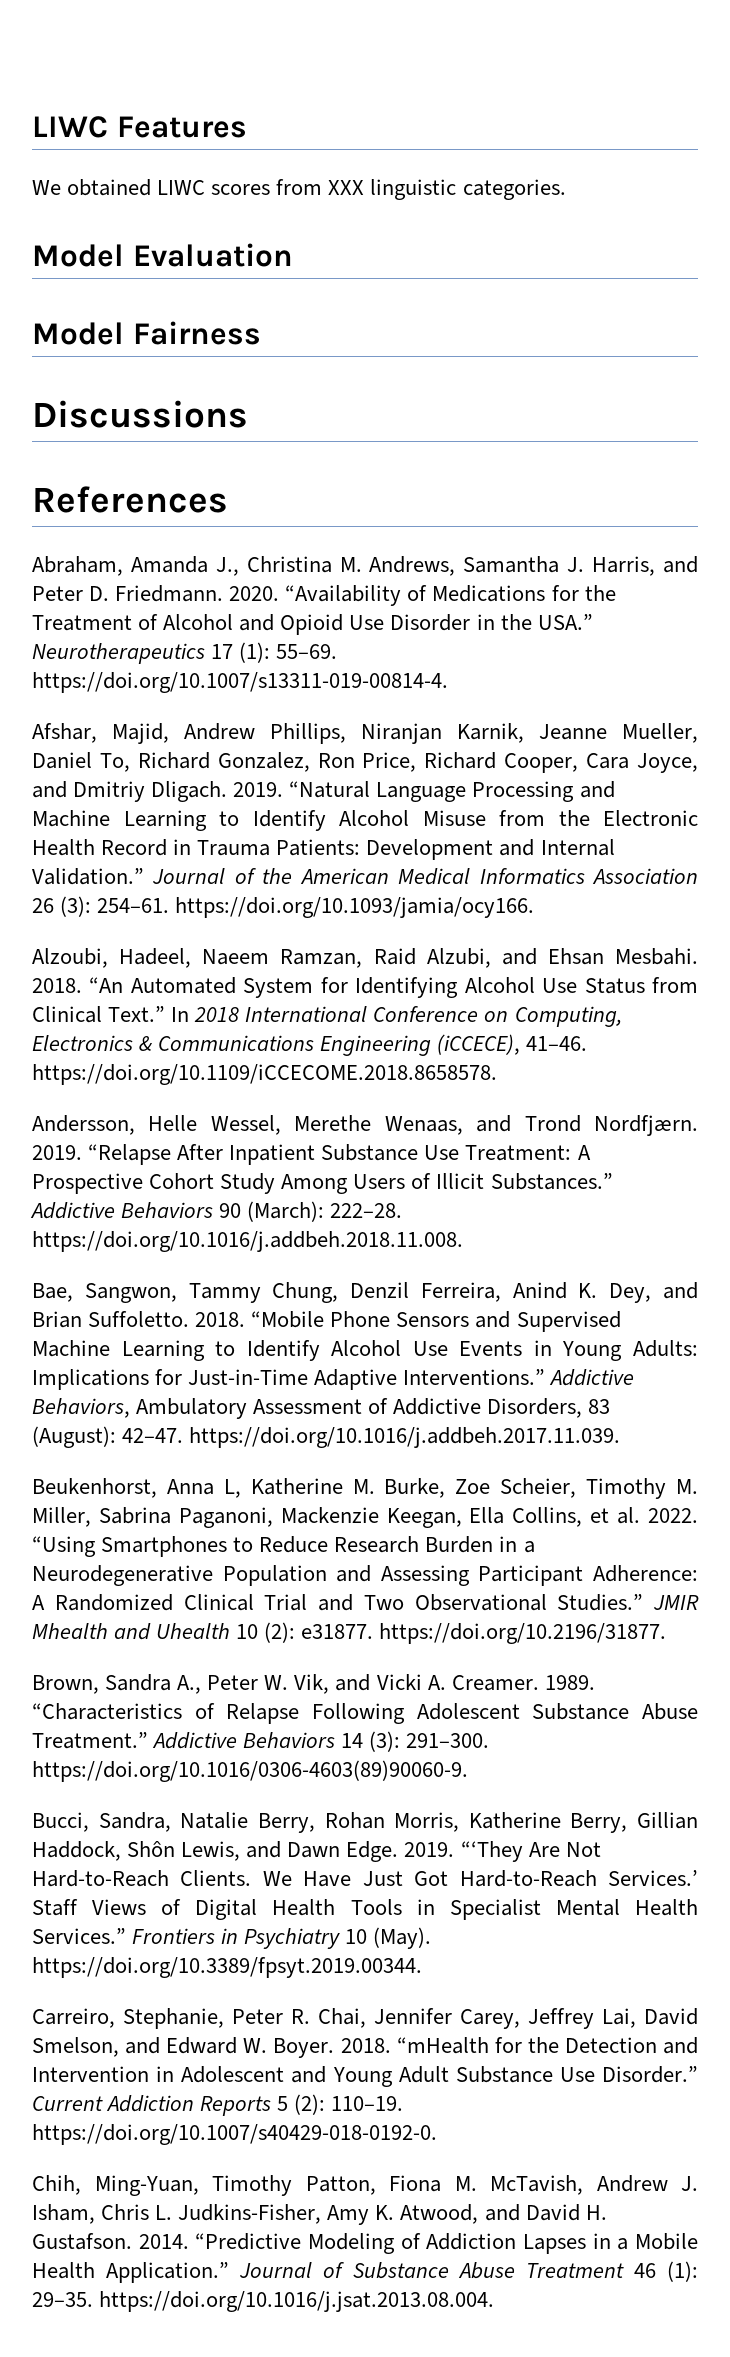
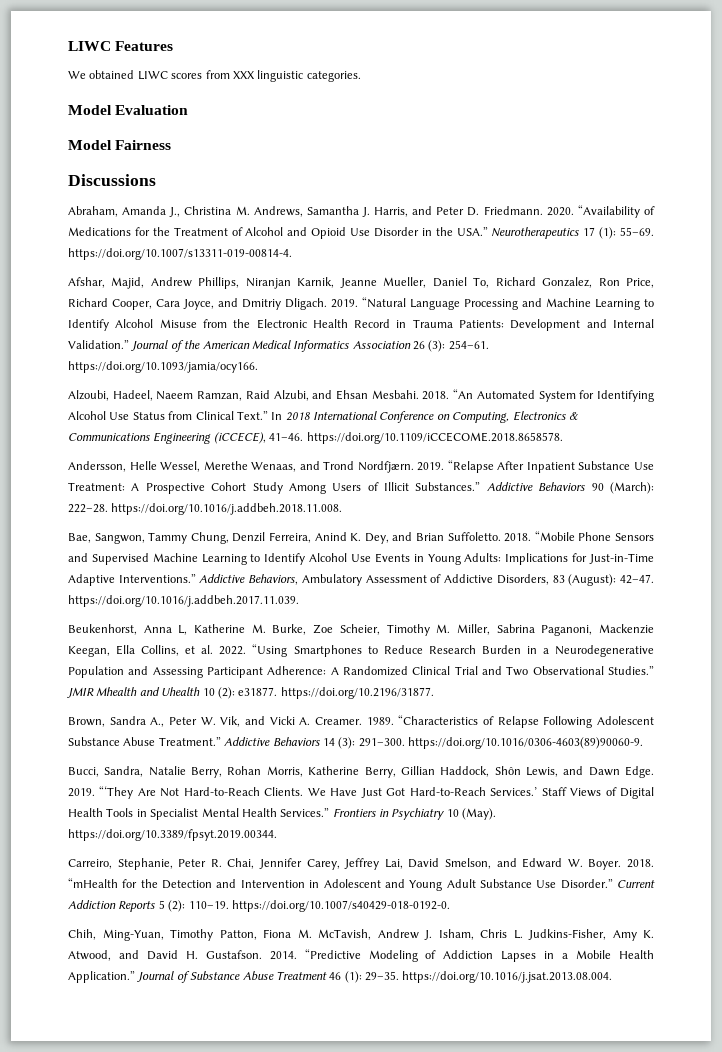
- References

